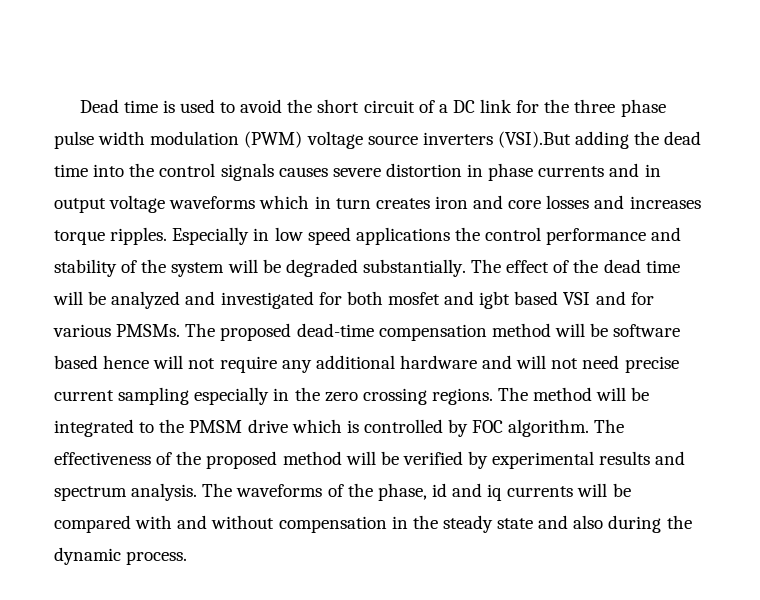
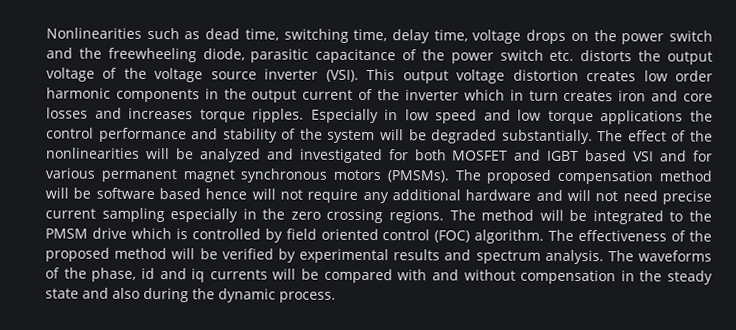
- Dead time is used to avoid the short circuit of a DC link for the three phase pulse width modulation (PWM) voltage source inverters (VSI).But adding the dead time into the control signals causes severe distortion in phase currents and in output voltage waveforms which in turn creates iron and core losses and increases torque ripples.
+ Nonlinearities such as dead time, switching time, delay time, voltage drops on the power switch and the freewheeling diode, parasitic capacitance of the power switch etc. distorts the output voltage of the voltage source inverter (VSI). This output voltage distortion creates low order harmonic components in the output current of the inverter which in turn creates iron and core losses and increases torque ripples.
- Especially in low speed applications the control performance and stability of the system will be degraded substantially.
+ Especially in low speed and low torque applications the control performance and stability of the system will be degraded substantially.
- The effect of the dead time will be analyzed and investigated for both mosfet and igbt based VSI and for various PMSMs.
+ The effect of the nonlinearities will be analyzed and investigated for both MOSFET and IGBT based VSI and for various permanent magnet synchronous motors (PMSMs).
- The proposed dead-time compensation method will be software based hence will not require any additional hardware and will not need precise current sampling especially in the zero crossing regions.
+ The proposed compensation method will be software based hence will not require any additional hardware and will not need precise current sampling especially in the zero crossing regions.
- The method will be integrated to the PMSM drive which is controlled by FOC algorithm.
+ The method will be integrated to the PMSM drive which is controlled by field oriented control (FOC) algorithm.

